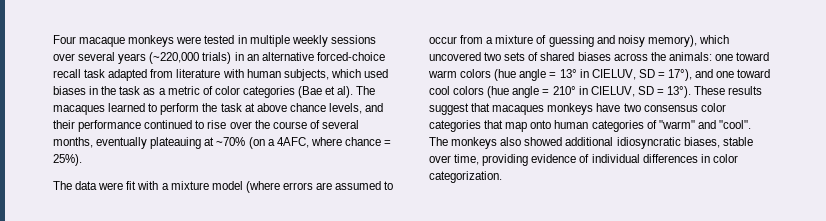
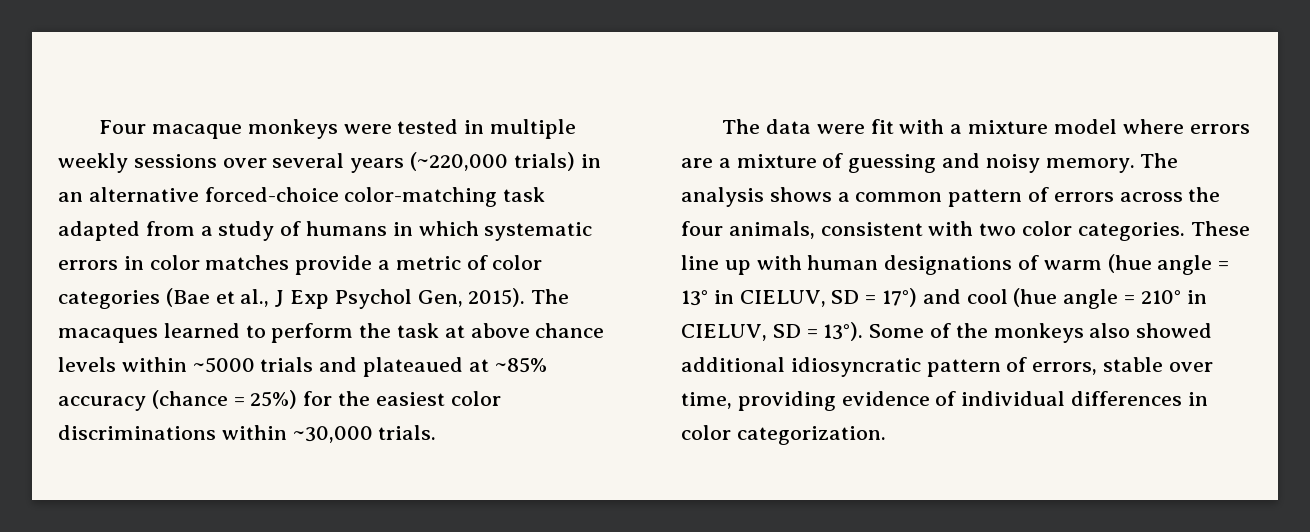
- Four macaque monkeys were tested in multiple weekly sessions over several years (~220,000 trials) in an alternative forced-choice recall task adapted from literature with human subjects, which used biases in the task as a metric of color categories (Bae et al).
+ Four macaque monkeys were tested in multiple weekly sessions over several years (~220,000 trials) in an alternative forced-choice color-matching task adapted from a study of humans in which systematic errors in color matches provide a metric of color categories (Bae et al., J Exp Psychol Gen, 2015).
- The macaques learned to perform the task at above chance levels, and their performance continued to rise over the course of several months, eventually plateauing at ~70% (on a 4AFC, where chance = 25%).
+ The macaques learned to perform the task at above chance levels within ~5000 trials and plateaued at ~85% accuracy (chance = 25%) for the easiest color discriminations within ~30,000 trials.
- The data were fit with a mixture model (where errors are assumed to occur from a mixture of guessing and noisy memory), which uncovered two sets of shared biases across the animals: one toward warm colors (hue angle = 13° in CIELUV, SD = 17°), and one toward cool colors (hue angle = 210° in CIELUV, SD = 13°).
+ The data were fit with a mixture model where errors are a mixture of guessing and noisy memory. The analysis shows a common pattern of errors across the four animals, consistent with two color categories. These line up with human designations of warm (hue angle = 13° in CIELUV, SD = 17°) and cool (hue angle = 210° in CIELUV, SD = 13°).
- These results suggest that macaques monkeys have two consensus color categories that map onto human categories of "warm" and "cool". The monkeys also showed additional idiosyncratic biases, stable over time, providing evidence of individual differences in color categorization.
+ Some of the monkeys also showed additional idiosyncratic pattern of errors, stable over time, providing evidence of individual differences in color categorization.

